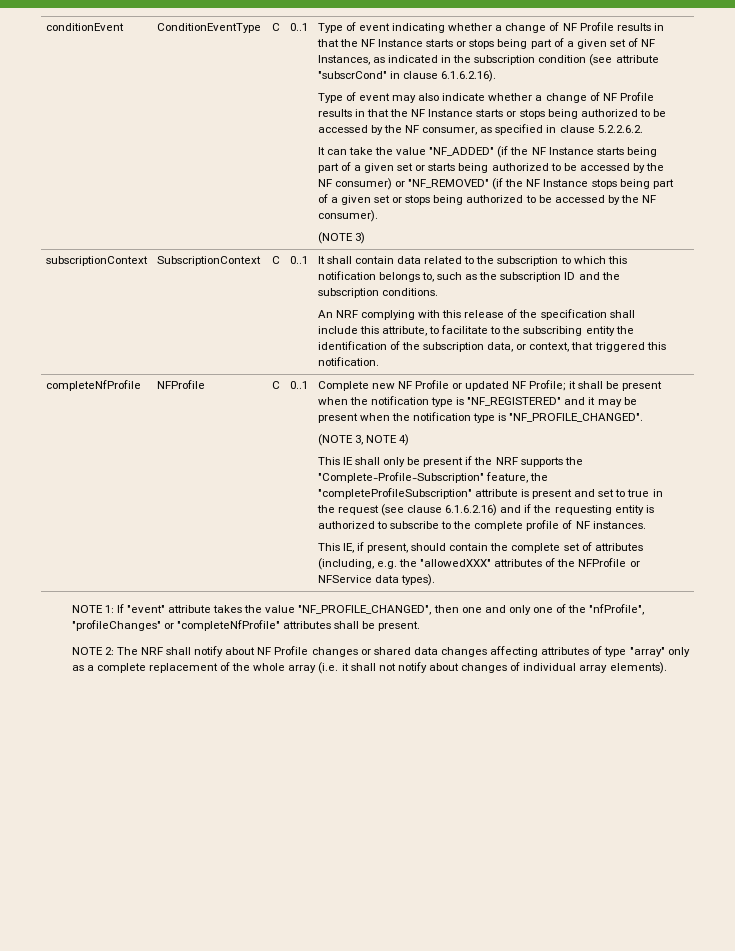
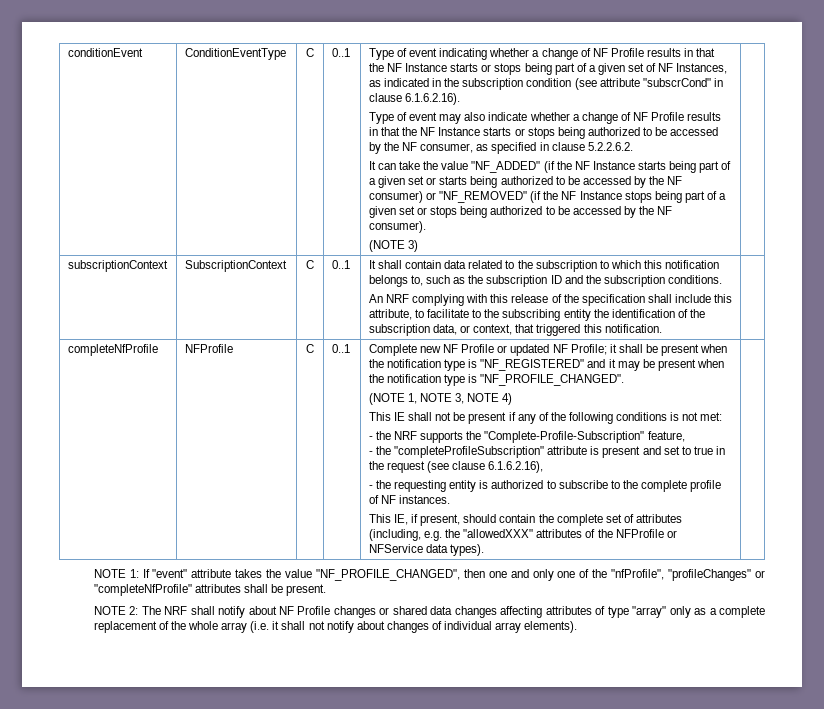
- (NOTE 3, NOTE 4)
+ (NOTE 1, NOTE 3, NOTE 4)
- This IE shall only be present if the NRF supports the "Complete-Profile-Subscription" feature, the "completeProfileSubscription" attribute is present and set to true in the request (see clause 6.1.6.2.16) and if the requesting entity is authorized to subscribe to the complete profile of NF instances.
+ This IE shall not be present if any of the following conditions is not met:
+ - the NRF supports the "Complete-Profile-Subscription" feature,
+ - the "completeProfileSubscription" attribute is present and set to true in the request (see clause 6.1.6.2.16),
+ - the requesting entity is authorized to subscribe to the complete profile of NF instances.

